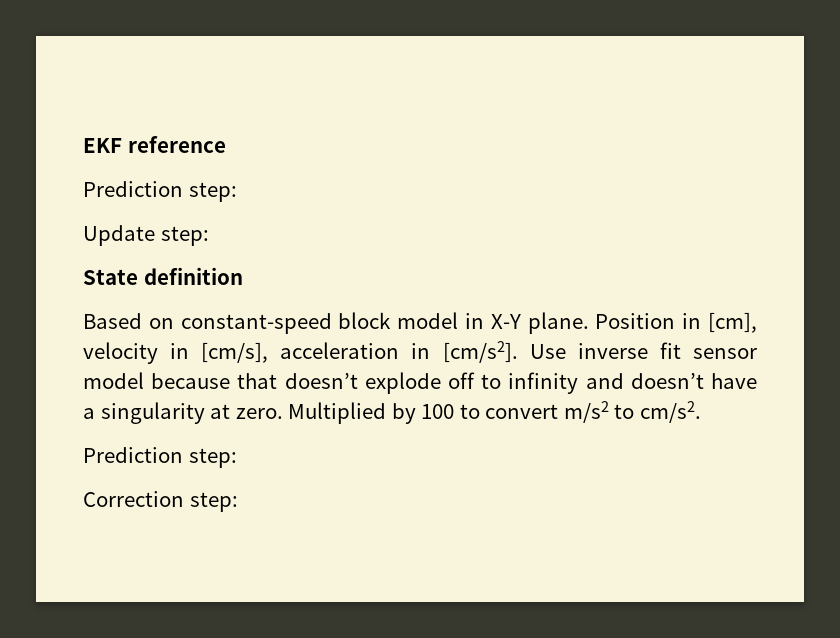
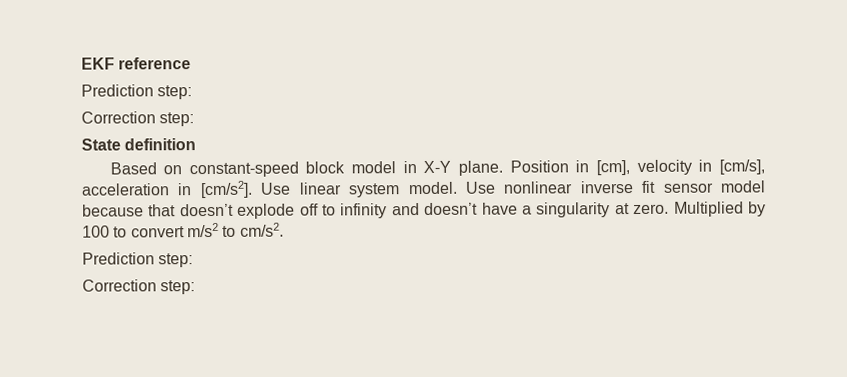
  EKF reference
  Prediction step:
- Update step:
+ Correction step:
- Use inverse fit sensor model because that doesn’t explode off to infinity and doesn’t have a singularity at zero.
+ Use linear system model. Use nonlinear inverse fit sensor model because that doesn’t explode off to infinity and doesn’t have a singularity at zero.

